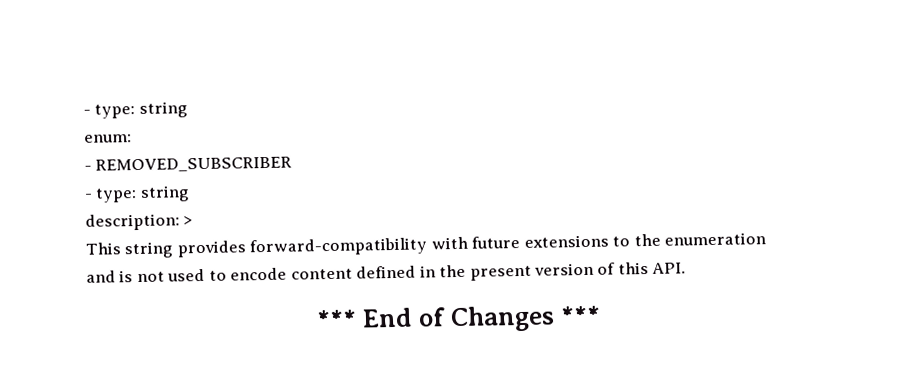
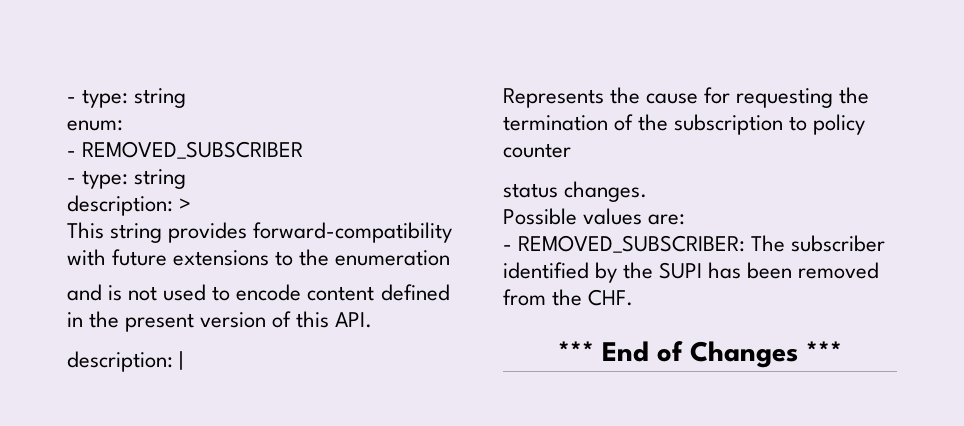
+ description: |
+ Represents the cause for requesting the termination of the subscription to policy counter
+ status changes.
+ Possible values are:
+ - REMOVED_SUBSCRIBER: The subscriber identified by the SUPI has been removed from the CHF.

